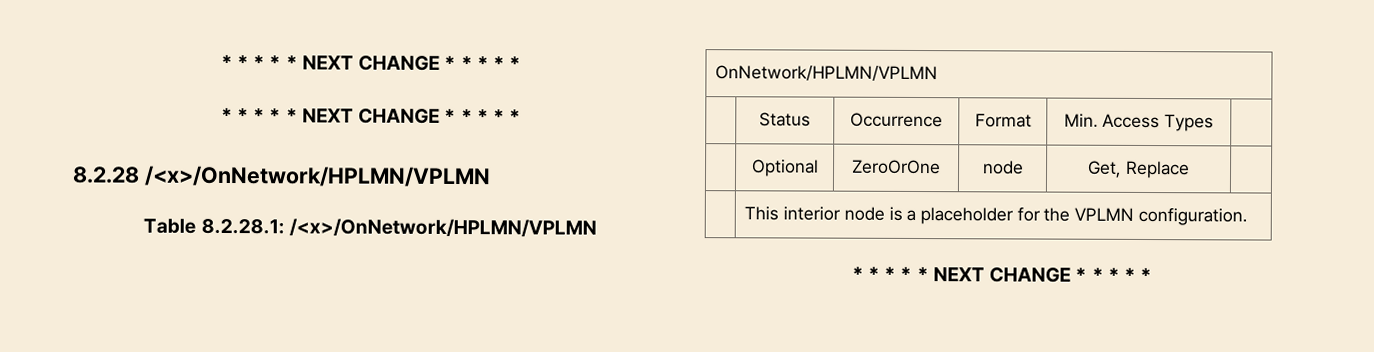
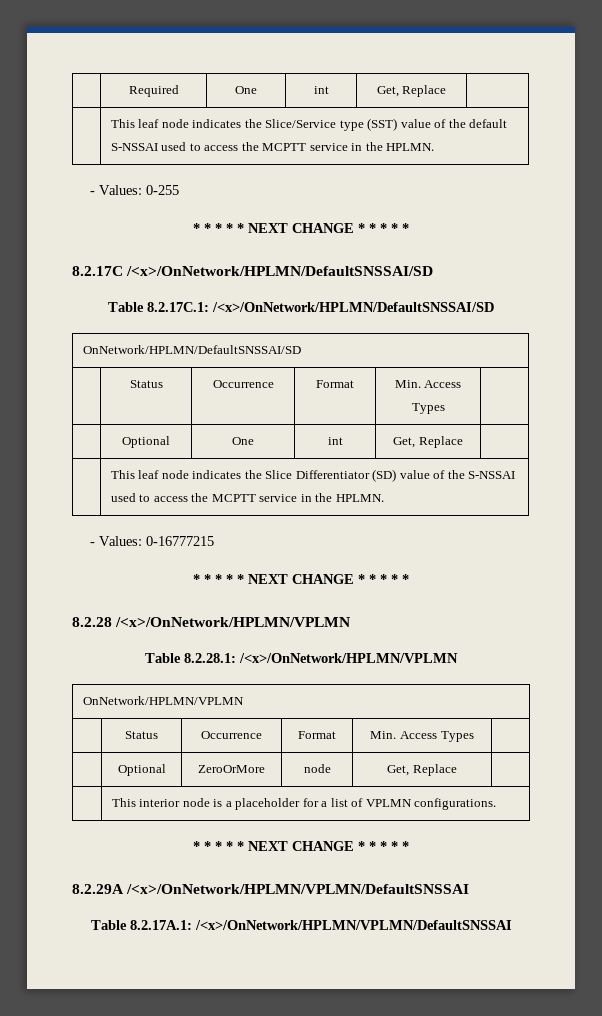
+ | Required | One | int | Get, Replace |
+ | This leaf node indicates the Slice/Service type (SST) value of the default S-NSSAI used to access the MCPTT service in the HPLMN.
+ - Values: 0-255
+ 8.2.17C /<x>/OnNetwork/HPLMN/DefaultSNSSAI/SD
+ Table 8.2.17C.1: /<x>/OnNetwork/HPLMN/DefaultSNSSAI/SD
+ OnNetwork/HPLMN/DefaultSNSSAI/SD
+ | Status | Occurrence | Format | Min. Access Types |
+ | Optional | One | int | Get, Replace |
+ | This leaf node indicates the Slice Differentiator (SD) value of the S-NSSAI used to access the MCPTT service in the HPLMN.
+ - Values: 0-16777215
- | Optional | ZeroOrOne | node | Get, Replace |
+ | Optional | ZeroOrMore | node | Get, Replace |
- | This interior node is a placeholder for the VPLMN configuration.
+ | This interior node is a placeholder for a list of VPLMN configurations.
+ 8.2.29A /<x>/OnNetwork/HPLMN/VPLMN/DefaultSNSSAI
+ Table 8.2.17A.1: /<x>/OnNetwork/HPLMN/VPLMN/DefaultSNSSAI

